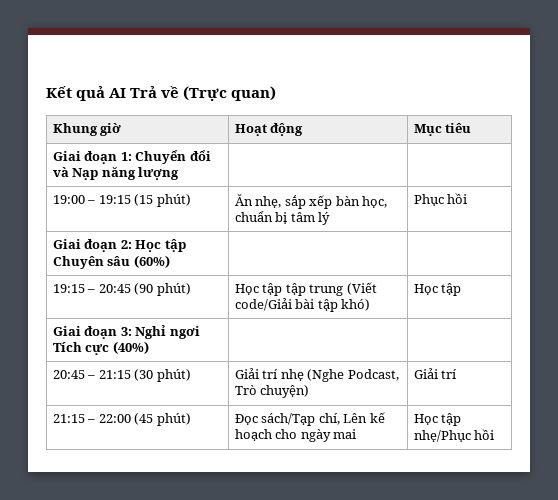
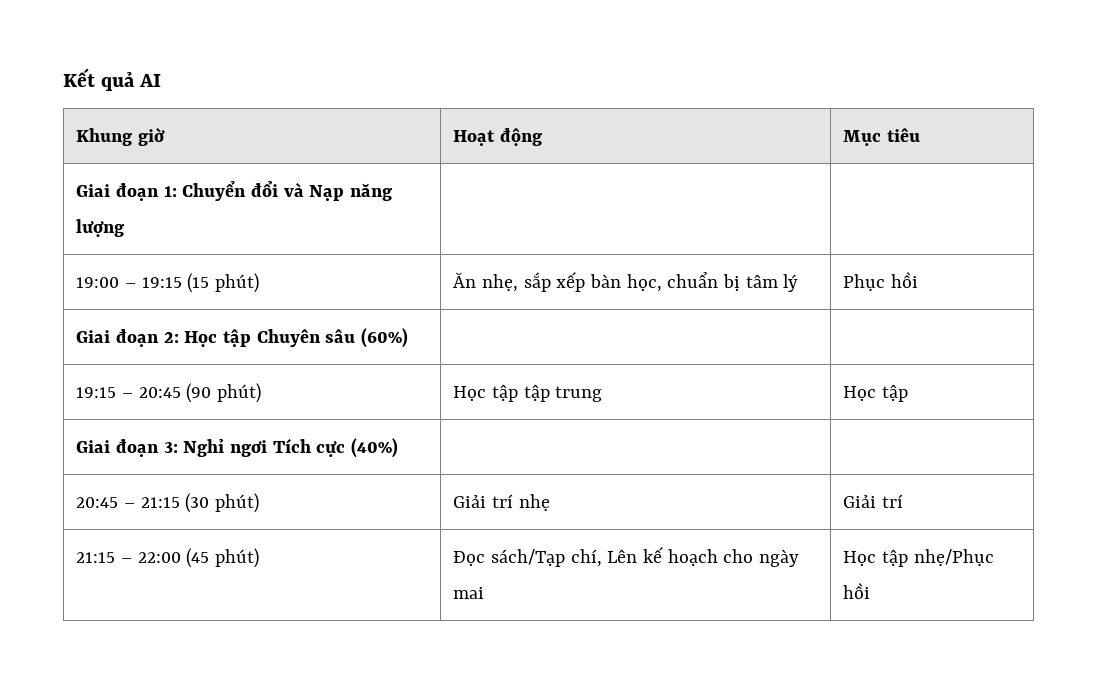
- Kết quả AI Trả về (Trực quan)
+ Kết quả AI
- 19:15 – 20:45 (90 phút) | Học tập tập trung (Viết code/Giải bài tập khó) | Học tập
+ 19:15 – 20:45 (90 phút) | Học tập tập trung | Học tập
- 20:45 – 21:15 (30 phút) | Giải trí nhẹ (Nghe Podcast, Trò chuyện) | Giải trí
+ 20:45 – 21:15 (30 phút) | Giải trí nhẹ | Giải trí

